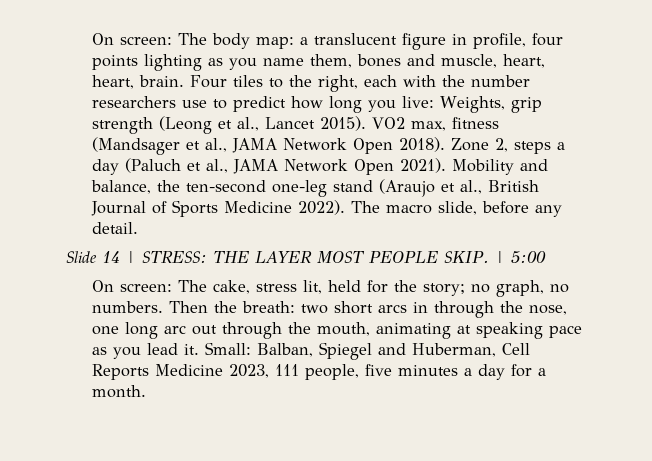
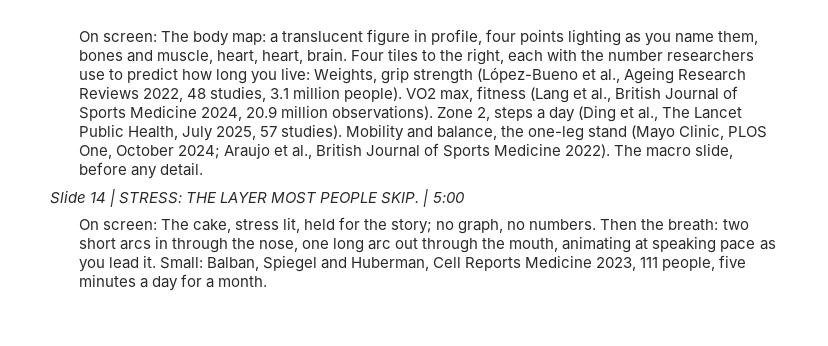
- Four tiles to the right, each with the number researchers use to predict how long you live: Weights, grip strength (Leong et al., Lancet 2015).
+ Four tiles to the right, each with the number researchers use to predict how long you live: Weights, grip strength (López-Bueno et al., Ageing Research Reviews 2022, 48 studies, 3.1 million people).
- VO2 max, fitness (Mandsager et al., JAMA Network Open 2018).
+ VO2 max, fitness (Lang et al., British Journal of Sports Medicine 2024, 20.9 million observations).
- Zone 2, steps a day (Paluch et al., JAMA Network Open 2021).
+ Zone 2, steps a day (Ding et al., The Lancet Public Health, July 2025, 57 studies).
- Mobility and balance, the ten-second one-leg stand (Araujo et al., British Journal of Sports Medicine 2022).
+ Mobility and balance, the one-leg stand (Mayo Clinic, PLOS One, October 2024; Araujo et al., British Journal of Sports Medicine 2022).

